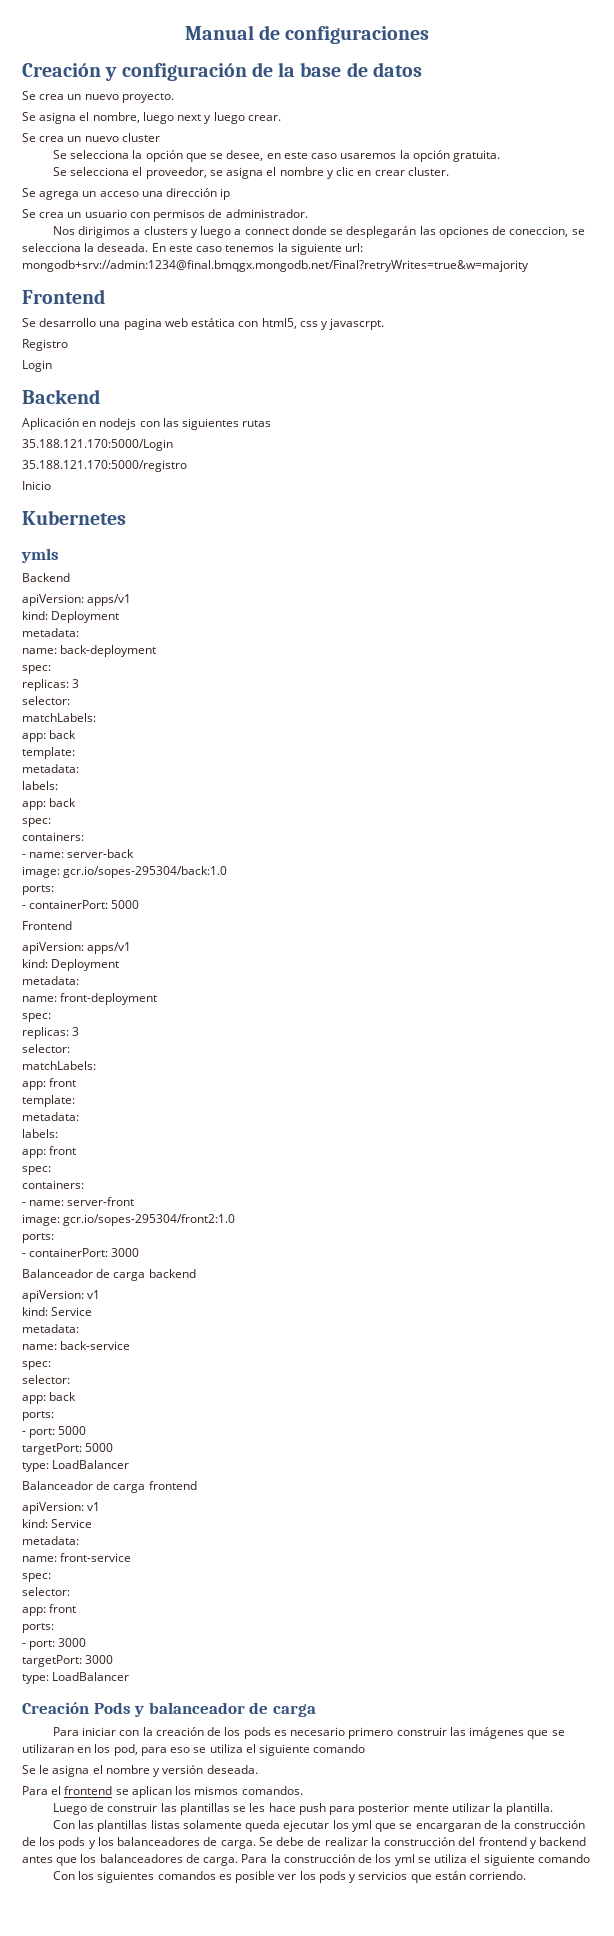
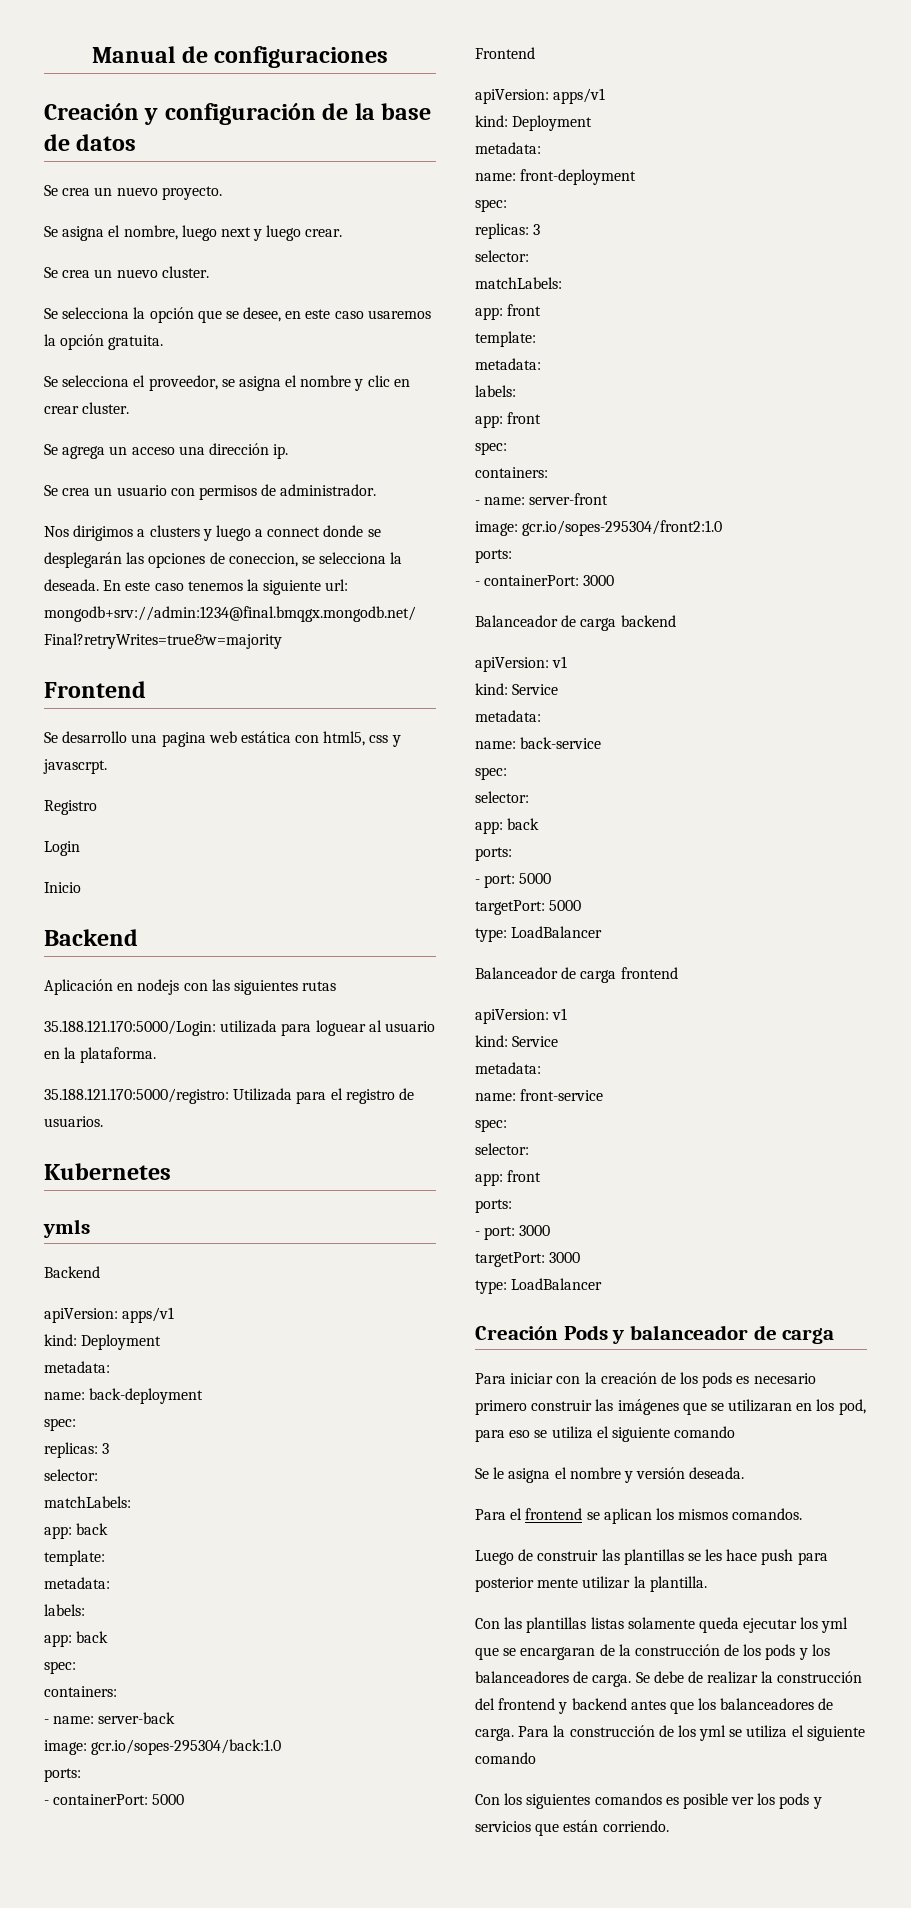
- Se crea un nuevo cluster
+ Se crea un nuevo cluster.
- Se agrega un acceso una dirección ip
+ Se agrega un acceso una dirección ip.
+ Inicio
- 35.188.121.170:5000/Login
- 35.188.121.170:5000/registro
- Inicio
+ 35.188.121.170:5000/Login: utilizada para loguear al usuario en la plataforma.
+ 35.188.121.170:5000/registro: Utilizada para el registro de usuarios.

